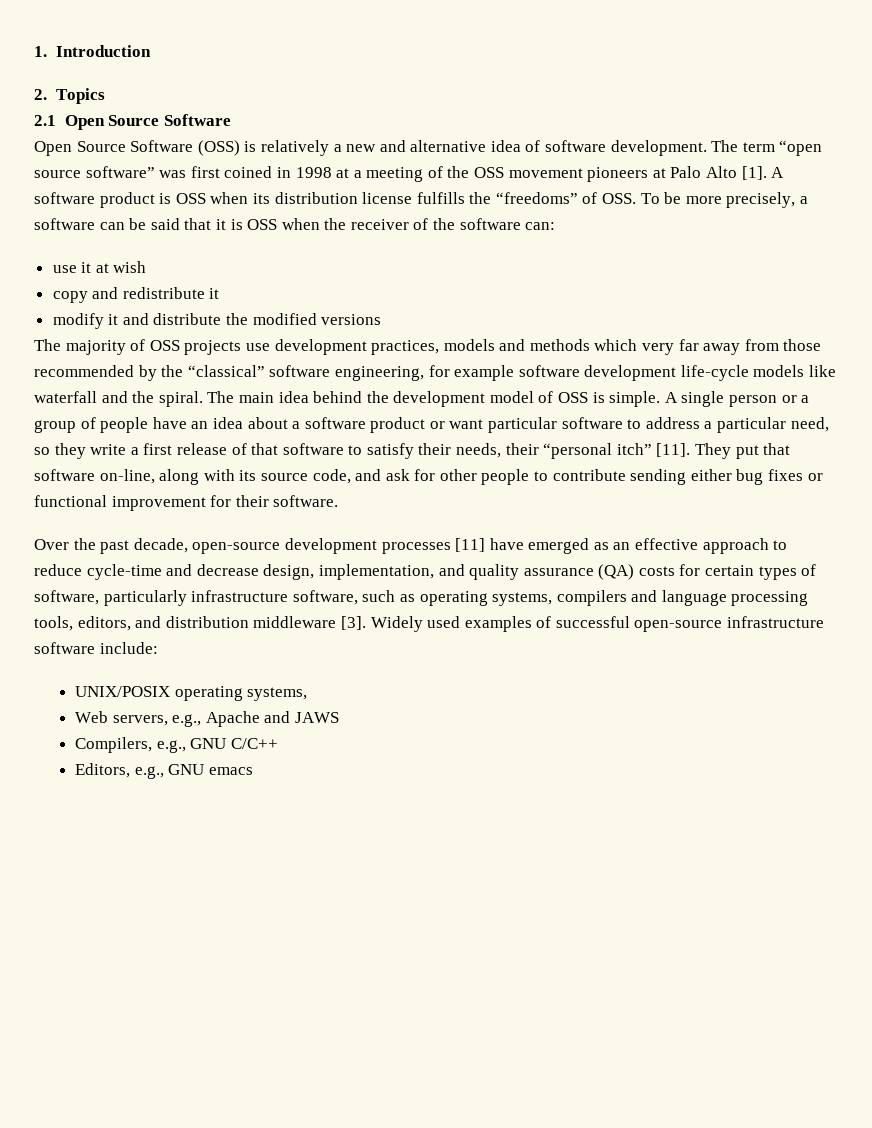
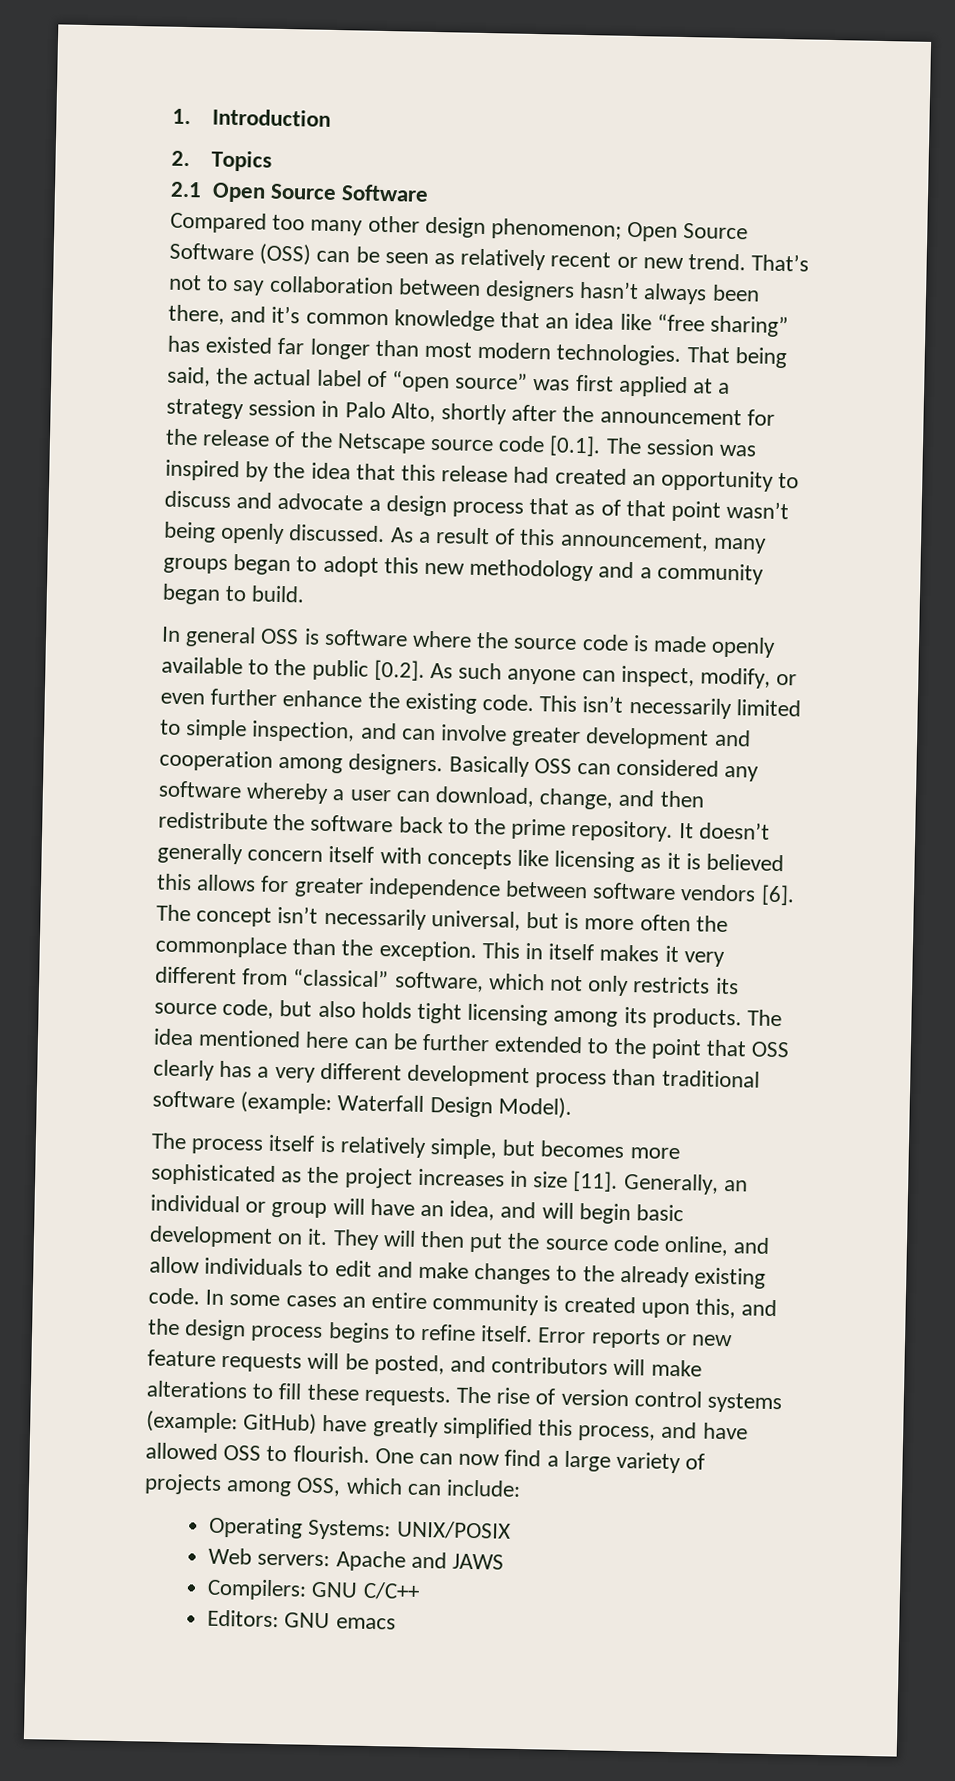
- Open Source Software (OSS) is relatively a new and alternative idea of software development. The term “open source software” was first coined in 1998 at a meeting of the OSS movement pioneers at Palo Alto [1]. A software product is OSS when its distribution license fulfills the “freedoms” of OSS. To be more precisely, a software can be said that it is OSS when the receiver of the software can:
- use it at wish
- copy and redistribute it
- modify it and distribute the modified versions
- The majority of OSS projects use development practices, models and methods which very far away from those recommended by the “classical” software engineering, for example software development life-cycle models like waterfall and the spiral. The main idea behind the development model of OSS is simple. A single person or a group of people have an idea about a software product or want particular software to address a particular need, so they write a first release of that software to satisfy their needs, their “personal itch” [11]. They put that software on-line, along with its source code, and ask for other people to contribute sending either bug fixes or functional improvement for their software.
- Over the past decade, open-source development processes [11] have emerged as an effective approach to reduce cycle-time and decrease design, implementation, and quality assurance (QA) costs for certain types of software, particularly infrastructure software, such as operating systems, compilers and language processing tools, editors, and distribution middleware [3]. Widely used examples of successful open-source infrastructure software include:
+ Compared too many other design phenomenon; Open Source Software (OSS) can be seen as relatively recent or new trend. That’s not to say collaboration between designers hasn’t always been there, and it’s common knowledge that an idea like “free sharing” has existed far longer than most modern technologies. That being said, the actual label of “open source” was first applied at a strategy session in Palo Alto, shortly after the announcement for the release of the Netscape source code [0.1]. The session was inspired by the idea that this release had created an opportunity to discuss and advocate a design process that as of that point wasn’t being openly discussed. As a result of this announcement, many groups began to adopt this new methodology and a community began to build.
+ In general OSS is software where the source code is made openly available to the public [0.2]. As such anyone can inspect, modify, or even further enhance the existing code. This isn’t necessarily limited to simple inspection, and can involve greater development and cooperation among designers. Basically OSS can considered any software whereby a user can download, change, and then redistribute the software back to the prime repository. It doesn’t generally concern itself with concepts like licensing as it is believed this allows for greater independence between software vendors [6]. The concept isn’t necessarily universal, but is more often the commonplace than the exception. This in itself makes it very different from “classical” software, which not only restricts its source code, but also holds tight licensing among its products. The idea mentioned here can be further extended to the point that OSS clearly has a very different development process than traditional software (example: Waterfall Design Model).
+ The process itself is relatively simple, but becomes more sophisticated as the project increases in size [11]. Generally, an individual or group will have an idea, and will begin basic development on it. They will then put the source code online, and allow individuals to edit and make changes to the already existing code. In some cases an entire community is created upon this, and the design process begins to refine itself. Error reports or new feature requests will be posted, and contributors will make alterations to fill these requests. The rise of version control systems (example: GitHub) have greatly simplified this process, and have allowed OSS to flourish. One can now find a large variety of projects among OSS, which can include:
- UNIX/POSIX operating systems,
+ Operating Systems: UNIX/POSIX
- Web servers, e.g., Apache and JAWS
+ Web servers: Apache and JAWS
- Compilers, e.g., GNU C/C++
+ Compilers: GNU C/C++
- Editors, e.g., GNU emacs
+ Editors: GNU emacs

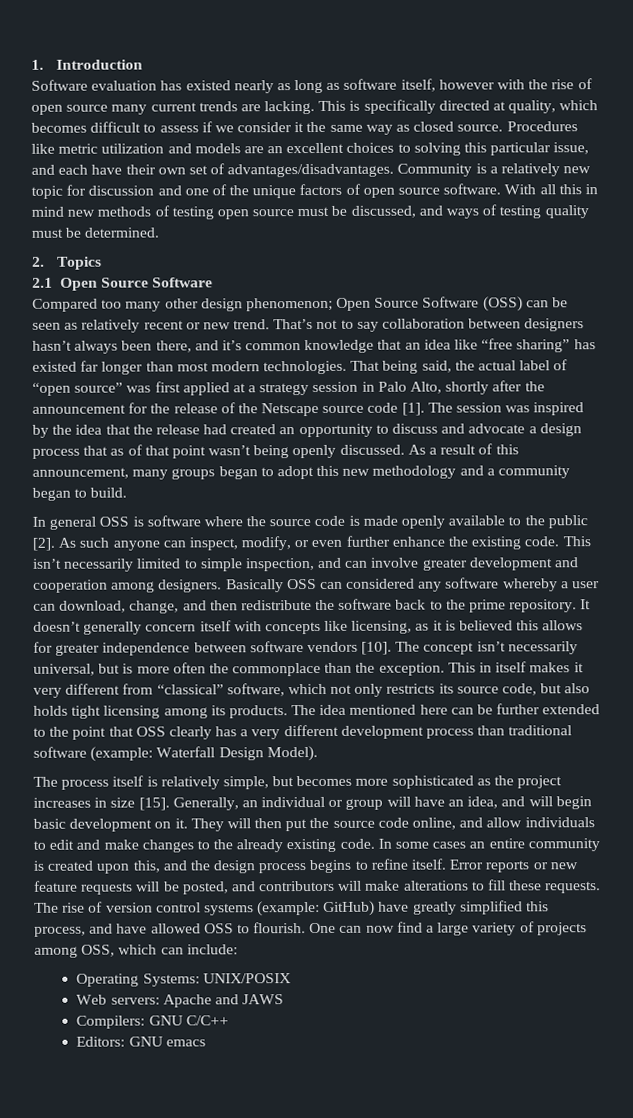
+ Software evaluation has existed nearly as long as software itself, however with the rise of open source many current trends are lacking. This is specifically directed at quality, which becomes difficult to assess if we consider it the same way as closed source. Procedures like metric utilization and models are an excellent choices to solving this particular issue, and each have their own set of advantages/disadvantages. Community is a relatively new topic for discussion and one of the unique factors of open source software. With all this in mind new methods of testing open source must be discussed, and ways of testing quality must be determined.
- That being said, the actual label of “open source” was first applied at a strategy session in Palo Alto, shortly after the announcement for the release of the Netscape source code [0.1]. The session was inspired by the idea that this release had created an opportunity to discuss and advocate a design process that as of that point wasn’t being openly discussed.
+ That being said, the actual label of “open source” was first applied at a strategy session in Palo Alto, shortly after the announcement for the release of the Netscape source code [1]. The session was inspired by the idea that the release had created an opportunity to discuss and advocate a design process that as of that point wasn’t being openly discussed.
- In general OSS is software where the source code is made openly available to the public [0.2]. As such anyone can inspect, modify, or even further enhance the existing code.
+ In general OSS is software where the source code is made openly available to the public [2]. As such anyone can inspect, modify, or even further enhance the existing code.
- It doesn’t generally concern itself with concepts like licensing as it is believed this allows for greater independence between software vendors [6].
+ It doesn’t generally concern itself with concepts like licensing, as it is believed this allows for greater independence between software vendors [10].
- The process itself is relatively simple, but becomes more sophisticated as the project increases in size [11].
+ The process itself is relatively simple, but becomes more sophisticated as the project increases in size [15].

